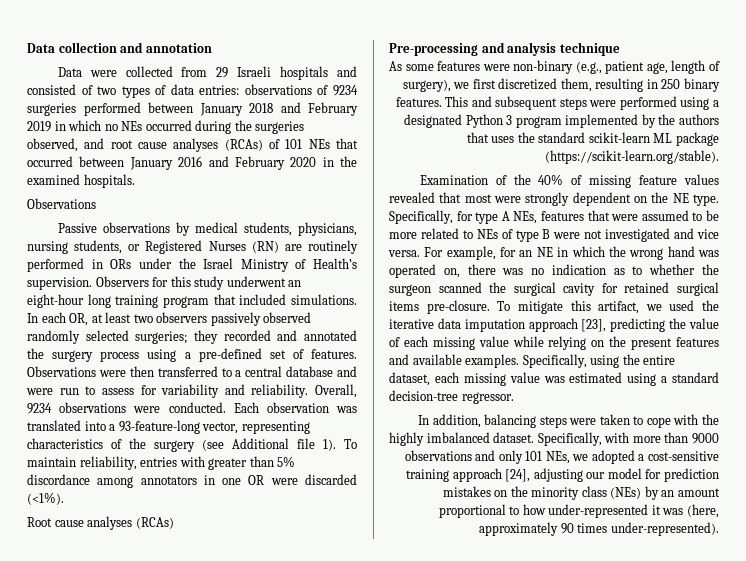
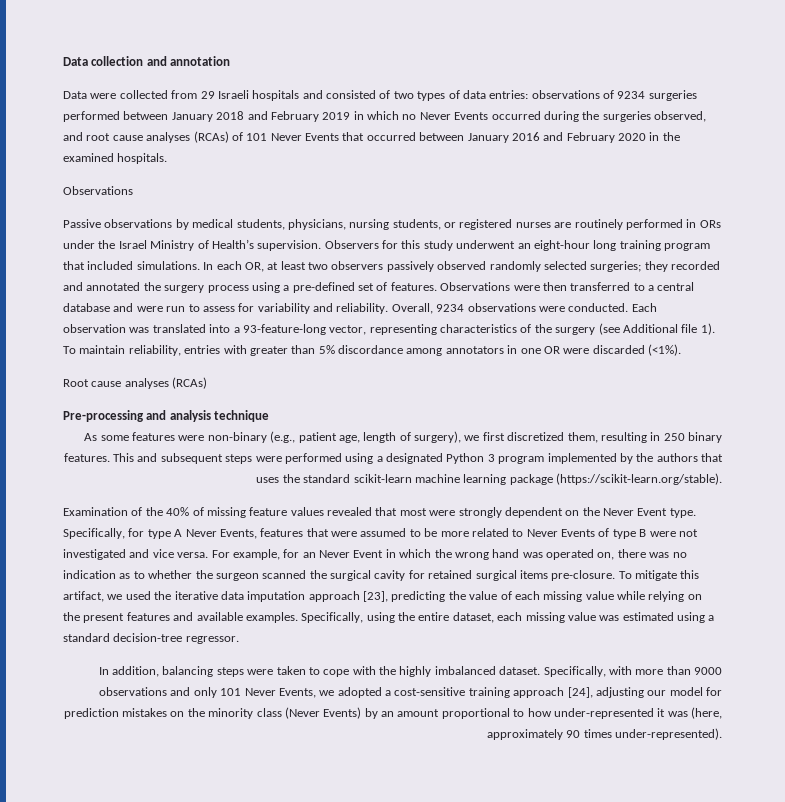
- Data were collected from 29 Israeli hospitals and consisted of two types of data entries: observations of 9234 surgeries performed between January 2018 and February 2019 in which no NEs occurred during the surgeries observed, and root cause analyses (RCAs) of 101 NEs that occurred between January 2016 and February 2020 in the examined hospitals.
+ Data were collected from 29 Israeli hospitals and consisted of two types of data entries: observations of 9234 surgeries performed between January 2018 and February 2019 in which no Never Events occurred during the surgeries observed, and root cause analyses (RCAs) of 101 Never Events that occurred between January 2016 and February 2020 in the examined hospitals.
- Passive observations by medical students, physicians, nursing students, or Registered Nurses (RN) are routinely performed in ORs under the Israel Ministry of Health’s supervision.
+ Passive observations by medical students, physicians, nursing students, or registered nurses are routinely performed in ORs under the Israel Ministry of Health’s supervision.
- This and subsequent steps were performed using a designated Python 3 program implemented by the authors that uses the standard scikit-learn ML package (https://scikit-learn.org/stable).
+ This and subsequent steps were performed using a designated Python 3 program implemented by the authors that uses the standard scikit-learn machine learning package (https://scikit-learn.org/stable).
- Examination of the 40% of missing feature values revealed that most were strongly dependent on the NE type.
+ Examination of the 40% of missing feature values revealed that most were strongly dependent on the Never Event type.
- Specifically, for type A NEs, features that were assumed to be more related to NEs of type B were not investigated and vice versa.
+ Specifically, for type A Never Events, features that were assumed to be more related to Never Events of type B were not investigated and vice versa.
- For example, for an NE in which the wrong hand was operated on, there was no indication as to whether the surgeon scanned the surgical cavity for retained surgical items pre-closure.
+ For example, for an Never Event in which the wrong hand was operated on, there was no indication as to whether the surgeon scanned the surgical cavity for retained surgical items pre-closure.
- Specifically, with more than 9000 observations and only 101 NEs, we adopted a cost-sensitive training approach [24], adjusting our model for prediction mistakes on the minority class (NEs) by an amount proportional to how under-represented it was (here, approximately 90 times under-represented).
+ Specifically, with more than 9000 observations and only 101 Never Events, we adopted a cost-sensitive training approach [24], adjusting our model for prediction mistakes on the minority class (Never Events) by an amount proportional to how under-represented it was (here, approximately 90 times under-represented).

